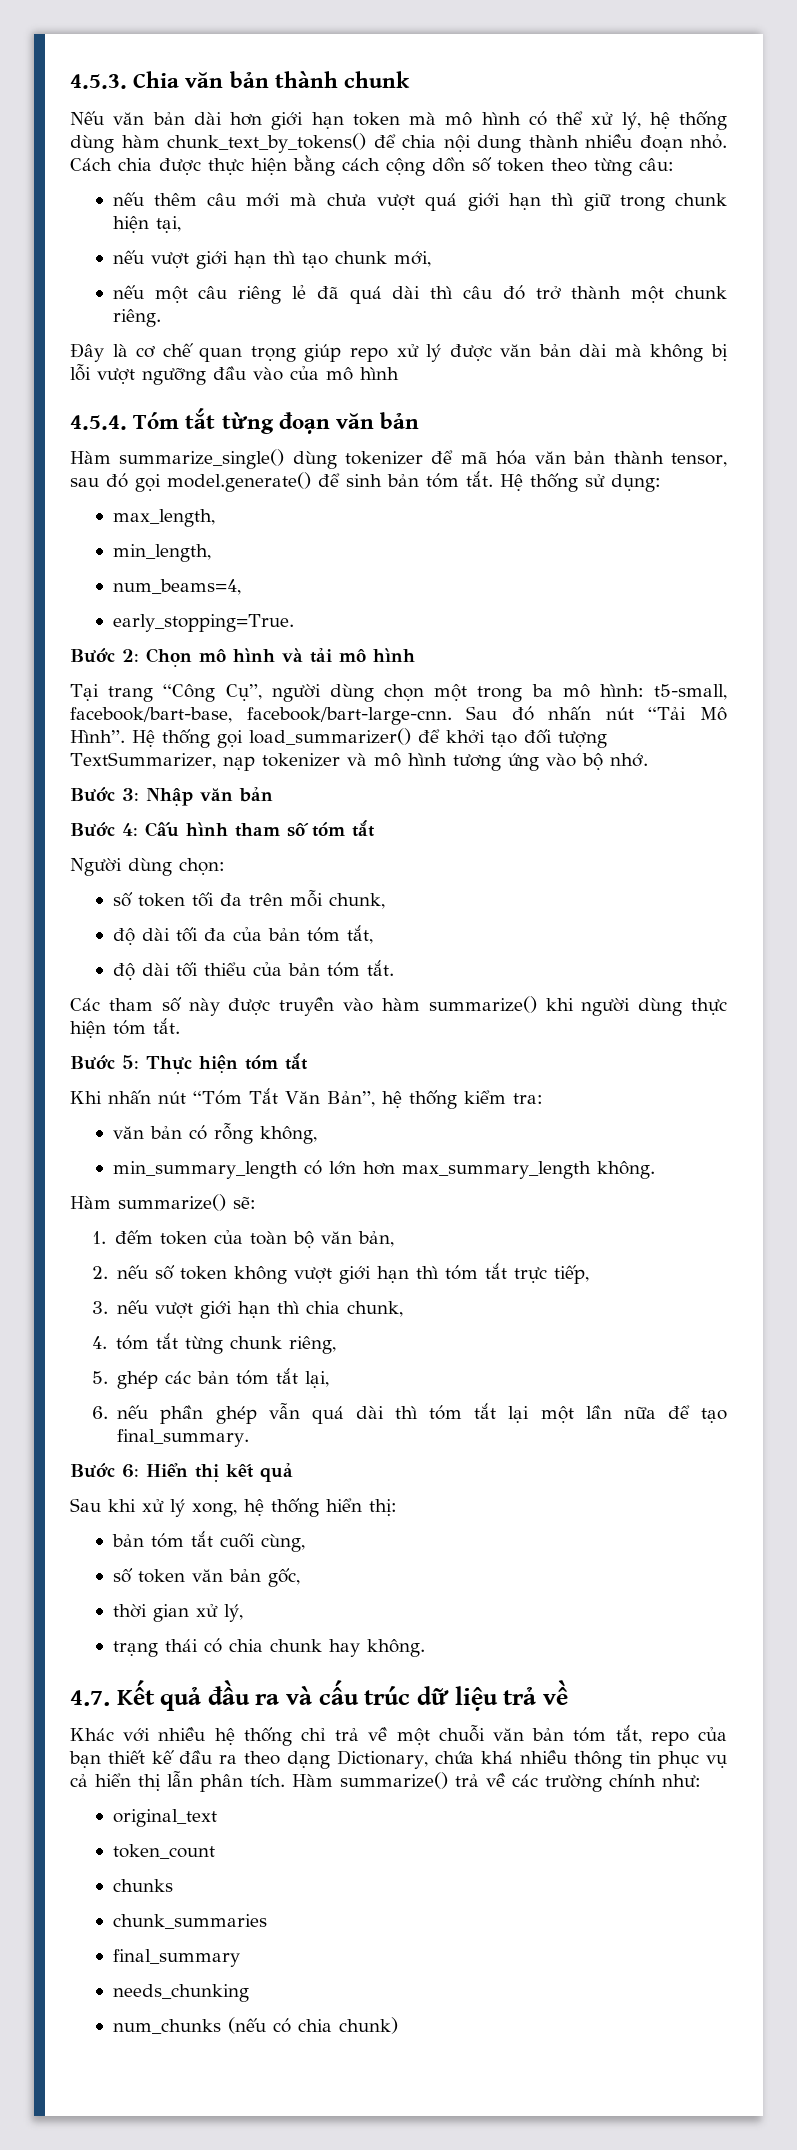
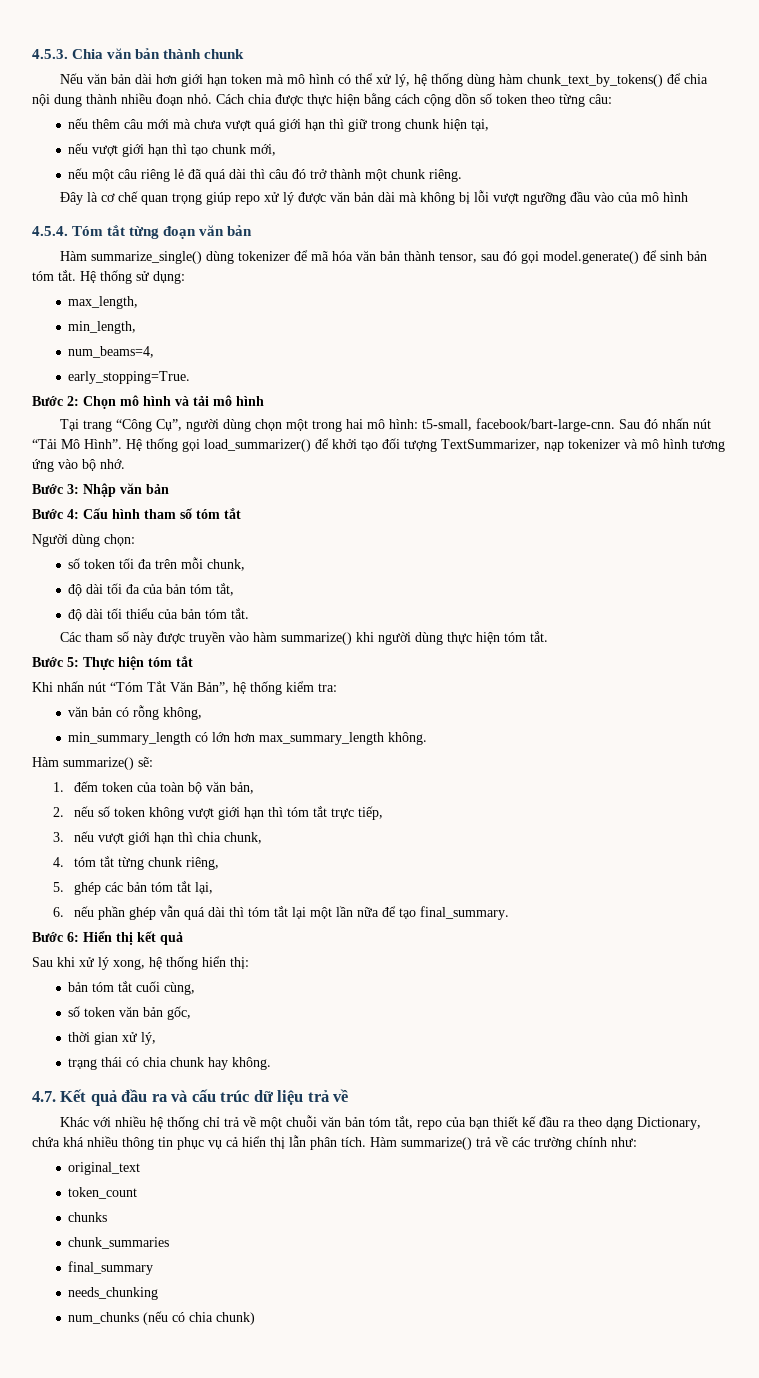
- Tại trang “Công Cụ”, người dùng chọn một trong ba mô hình: t5-small, facebook/bart-base, facebook/bart-large-cnn.
+ Tại trang “Công Cụ”, người dùng chọn một trong hai mô hình: t5-small, facebook/bart-large-cnn.

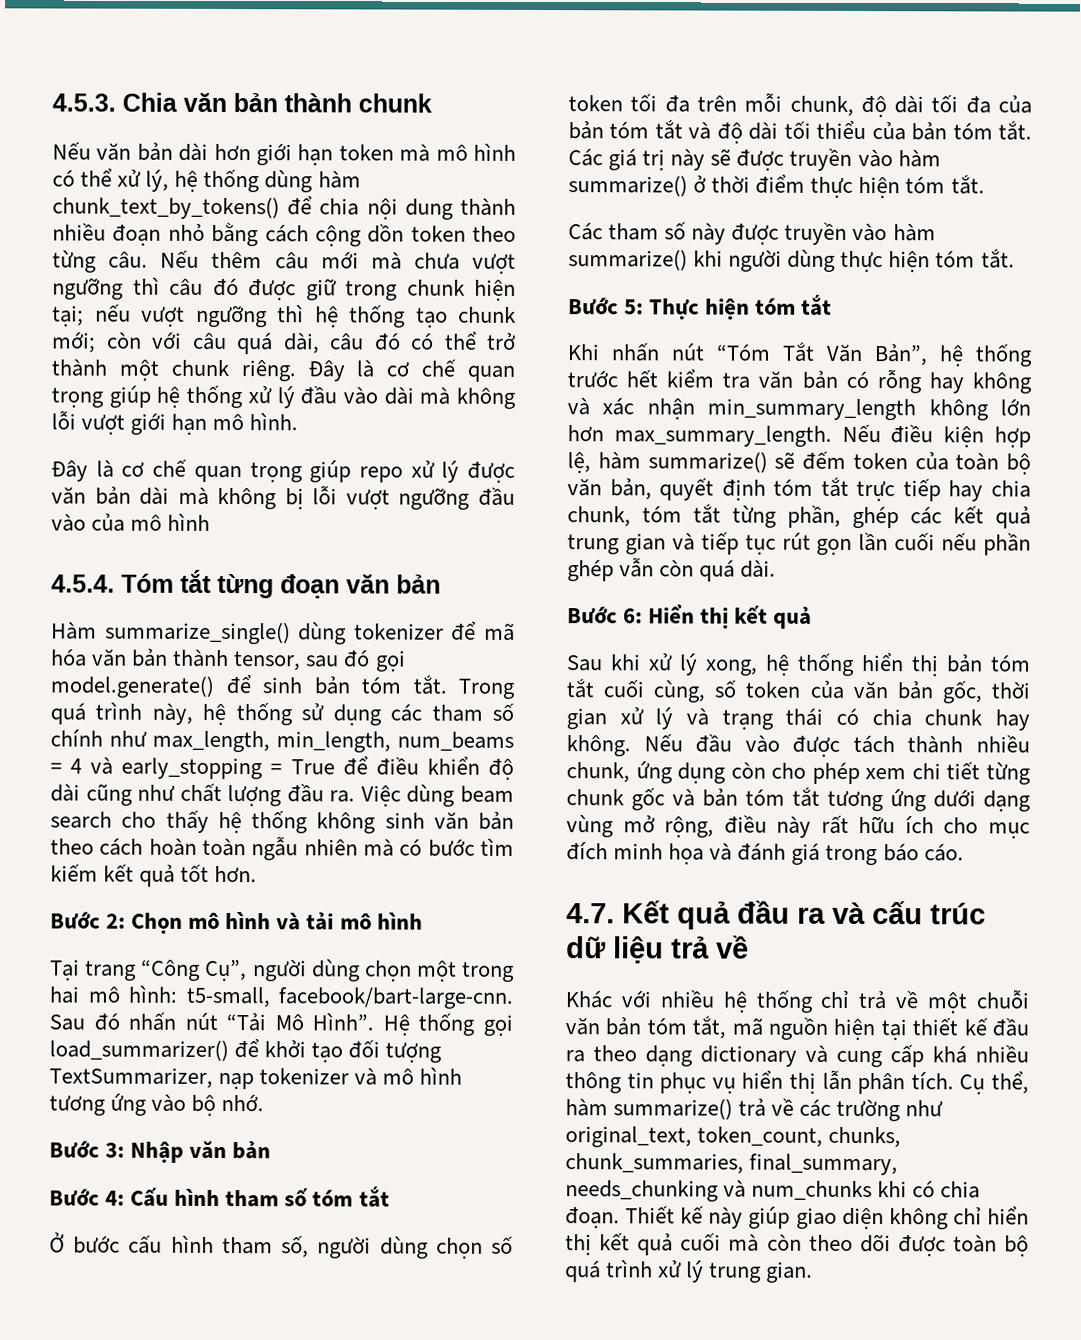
- Nếu văn bản dài hơn giới hạn token mà mô hình có thể xử lý, hệ thống dùng hàm chunk_text_by_tokens() để chia nội dung thành nhiều đoạn nhỏ. Cách chia được thực hiện bằng cách cộng dồn số token theo từng câu:
- nếu thêm câu mới mà chưa vượt quá giới hạn thì giữ trong chunk hiện tại,
- nếu vượt giới hạn thì tạo chunk mới,
- nếu một câu riêng lẻ đã quá dài thì câu đó trở thành một chunk riêng.
+ Nếu văn bản dài hơn giới hạn token mà mô hình có thể xử lý, hệ thống dùng hàm chunk_text_by_tokens() để chia nội dung thành nhiều đoạn nhỏ bằng cách cộng dồn token theo từng câu. Nếu thêm câu mới mà chưa vượt ngưỡng thì câu đó được giữ trong chunk hiện tại; nếu vượt ngưỡng thì hệ thống tạo chunk mới; còn với câu quá dài, câu đó có thể trở thành một chunk riêng. Đây là cơ chế quan trọng giúp hệ thống xử lý đầu vào dài mà không lỗi vượt giới hạn mô hình.
- Hệ thống sử dụng:
- max_length,
- min_length,
- num_beams=4,
- early_stopping=True.
+ Trong quá trình này, hệ thống sử dụng các tham số chính như max_length, min_length, num_beams = 4 và early_stopping = True để điều khiển độ dài cũng như chất lượng đầu ra. Việc dùng beam search cho thấy hệ thống không sinh văn bản theo cách hoàn toàn ngẫu nhiên mà có bước tìm kiếm kết quả tốt hơn.
- Người dùng chọn:
- số token tối đa trên mỗi chunk,
- độ dài tối đa của bản tóm tắt,
- độ dài tối thiểu của bản tóm tắt.
+ Ở bước cấu hình tham số, người dùng chọn số token tối đa trên mỗi chunk, độ dài tối đa của bản tóm tắt và độ dài tối thiểu của bản tóm tắt. Các giá trị này sẽ được truyền vào hàm summarize() ở thời điểm thực hiện tóm tắt.
- Khi nhấn nút “Tóm Tắt Văn Bản”, hệ thống kiểm tra:
- văn bản có rỗng không,
- min_summary_length có lớn hơn max_summary_length không.
- Hàm summarize() sẽ:
- 1. đếm token của toàn bộ văn bản,
- 2. nếu số token không vượt giới hạn thì tóm tắt trực tiếp,
- 3. nếu vượt giới hạn thì chia chunk,
- 4. tóm tắt từng chunk riêng,
- 5. ghép các bản tóm tắt lại,
- 6. nếu phần ghép vẫn quá dài thì tóm tắt lại một lần nữa để tạo final_summary.
+ Khi nhấn nút “Tóm Tắt Văn Bản”, hệ thống trước hết kiểm tra văn bản có rỗng hay không và xác nhận min_summary_length không lớn hơn max_summary_length. Nếu điều kiện hợp lệ, hàm summarize() sẽ đếm token của toàn bộ văn bản, quyết định tóm tắt trực tiếp hay chia chunk, tóm tắt từng phần, ghép các kết quả trung gian và tiếp tục rút gọn lần cuối nếu phần ghép vẫn còn quá dài.
- Sau khi xử lý xong, hệ thống hiển thị:
- bản tóm tắt cuối cùng,
- số token văn bản gốc,
- thời gian xử lý,
- trạng thái có chia chunk hay không.
+ Sau khi xử lý xong, hệ thống hiển thị bản tóm tắt cuối cùng, số token của văn bản gốc, thời gian xử lý và trạng thái có chia chunk hay không. Nếu đầu vào được tách thành nhiều chunk, ứng dụng còn cho phép xem chi tiết từng chunk gốc và bản tóm tắt tương ứng dưới dạng vùng mở rộng, điều này rất hữu ích cho mục đích minh họa và đánh giá trong báo cáo.
- Khác với nhiều hệ thống chỉ trả về một chuỗi văn bản tóm tắt, repo của bạn thiết kế đầu ra theo dạng Dictionary, chứa khá nhiều thông tin phục vụ cả hiển thị lẫn phân tích.
+ Khác với nhiều hệ thống chỉ trả về một chuỗi văn bản tóm tắt, mã nguồn hiện tại thiết kế đầu ra theo dạng dictionary và cung cấp khá nhiều thông tin phục vụ hiển thị lẫn phân tích.
- Hàm summarize() trả về các trường chính như:
- original_text
- token_count
- chunks
- chunk_summaries
- final_summary
- needs_chunking
- num_chunks (nếu có chia chunk)
+ Cụ thể, hàm summarize() trả về các trường như original_text, token_count, chunks, chunk_summaries, final_summary, needs_chunking và num_chunks khi có chia đoạn. Thiết kế này giúp giao diện không chỉ hiển thị kết quả cuối mà còn theo dõi được toàn bộ quá trình xử lý trung gian.

